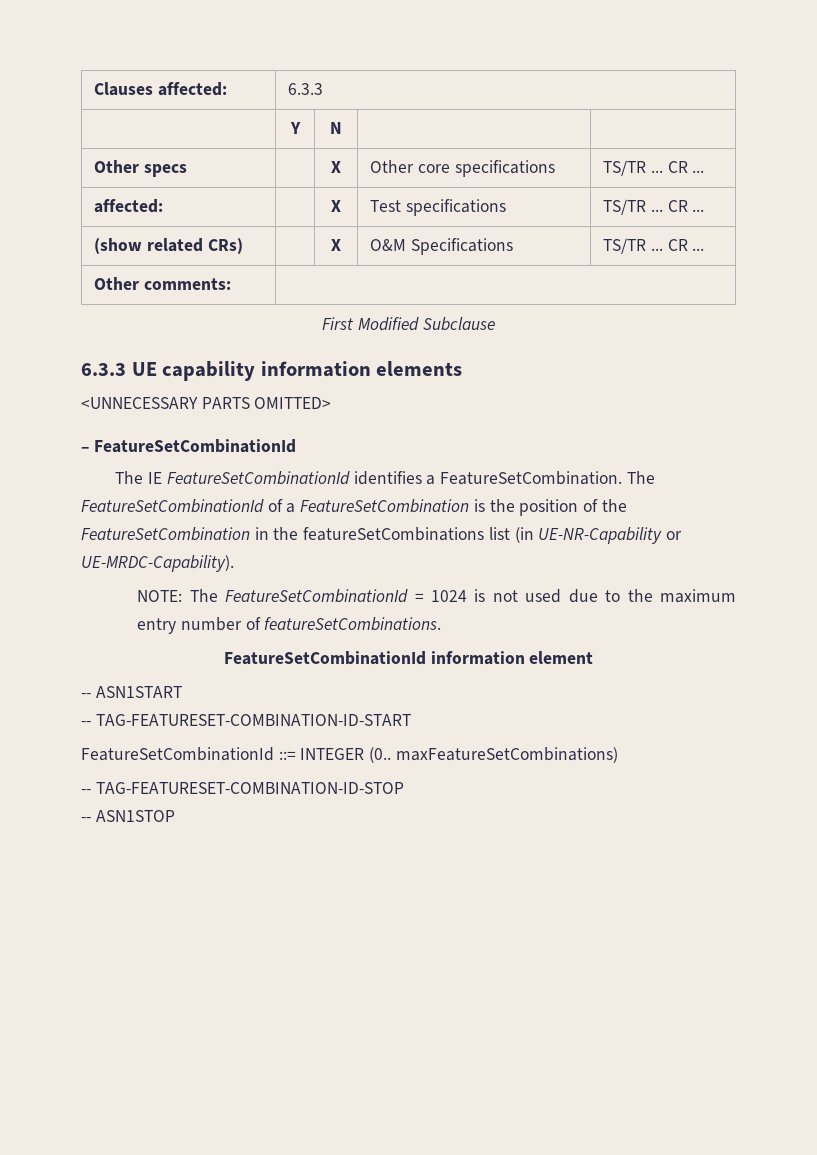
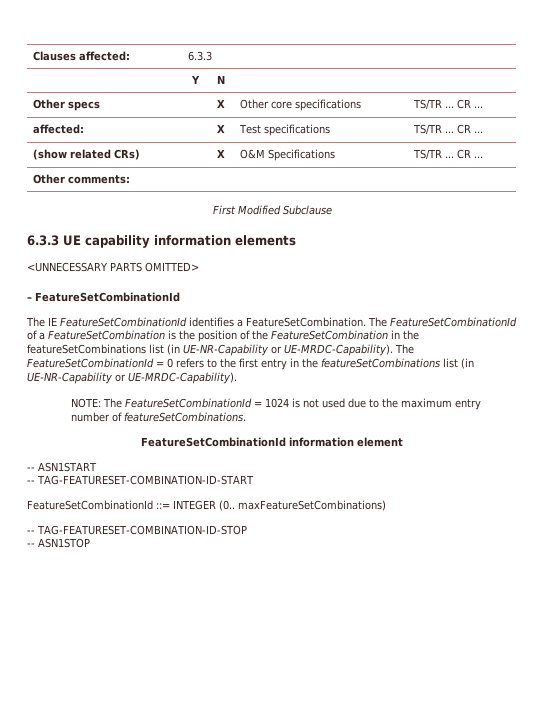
+ The FeatureSetCombinationId = 0 refers to the first entry in the featureSetCombinations list (in UE-NR-Capability or UE-MRDC-Capability).

